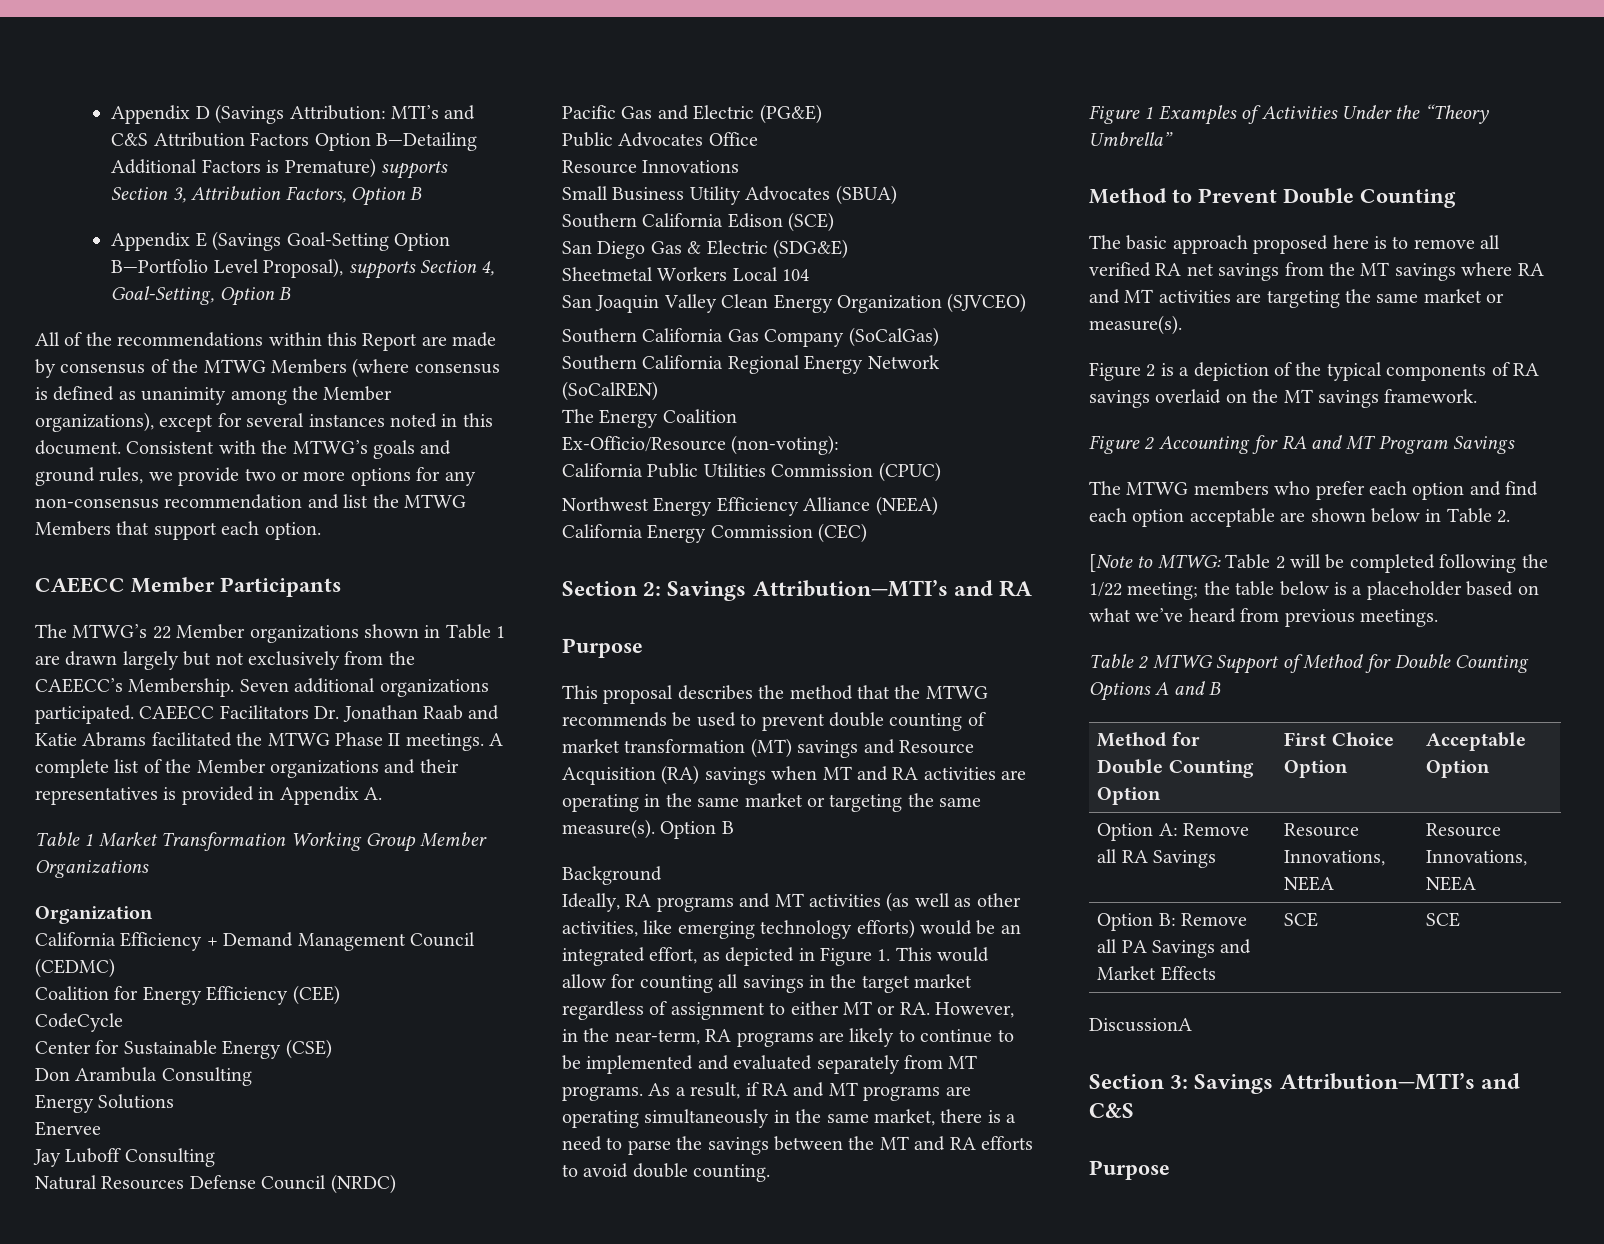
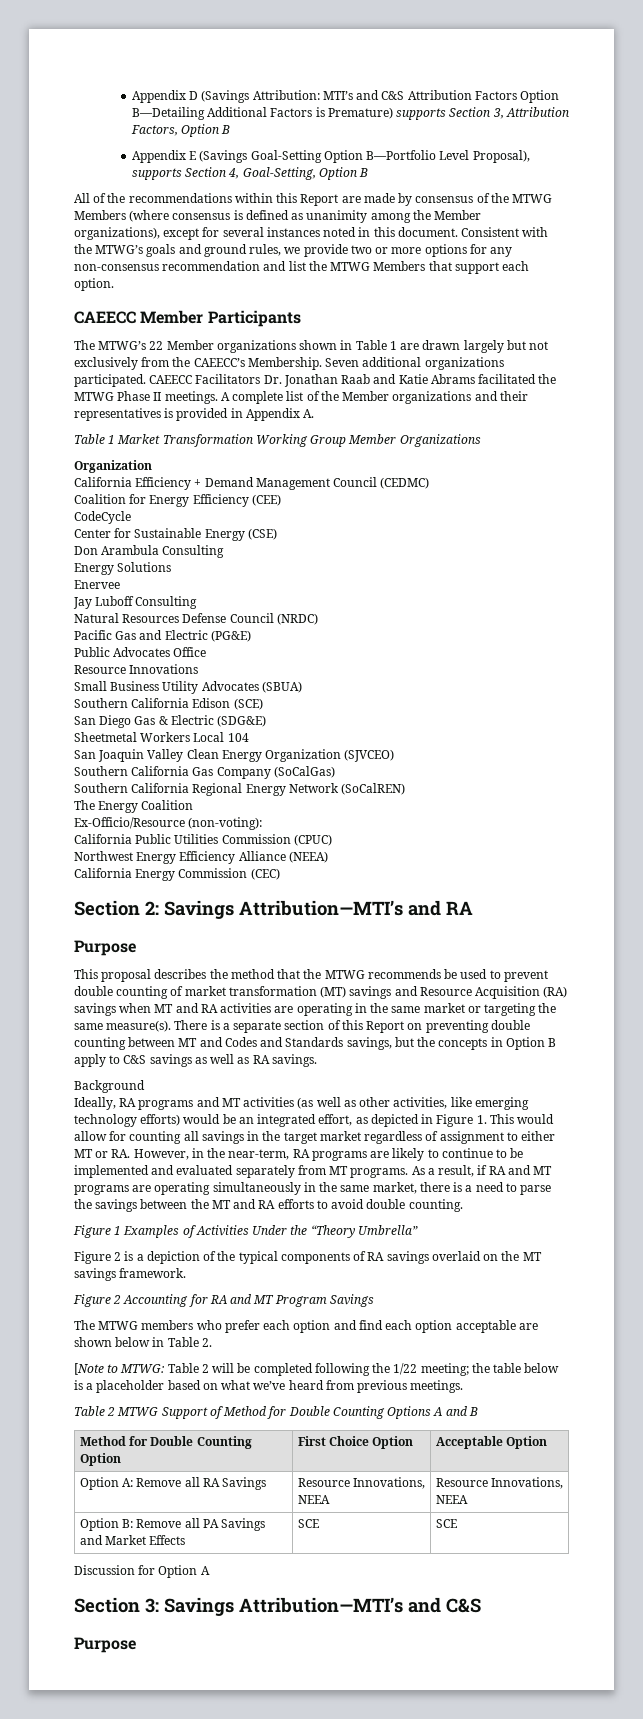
- This proposal describes the method that the MTWG recommends be used to prevent double counting of market transformation (MT) savings and Resource Acquisition (RA) savings when MT and RA activities are operating in the same market or targeting the same measure(s). Option B
+ This proposal describes the method that the MTWG recommends be used to prevent double counting of market transformation (MT) savings and Resource Acquisition (RA) savings when MT and RA activities are operating in the same market or targeting the same measure(s). There is a separate section of this Report on preventing double counting between MT and Codes and Standards savings, but the concepts in Option B apply to C&S savings as well as RA savings.
- Method to Prevent Double Counting
- The basic approach proposed here is to remove all verified RA net savings from the MT savings where RA and MT activities are targeting the same market or measure(s).
- DiscussionA
+ Discussion for Option A

